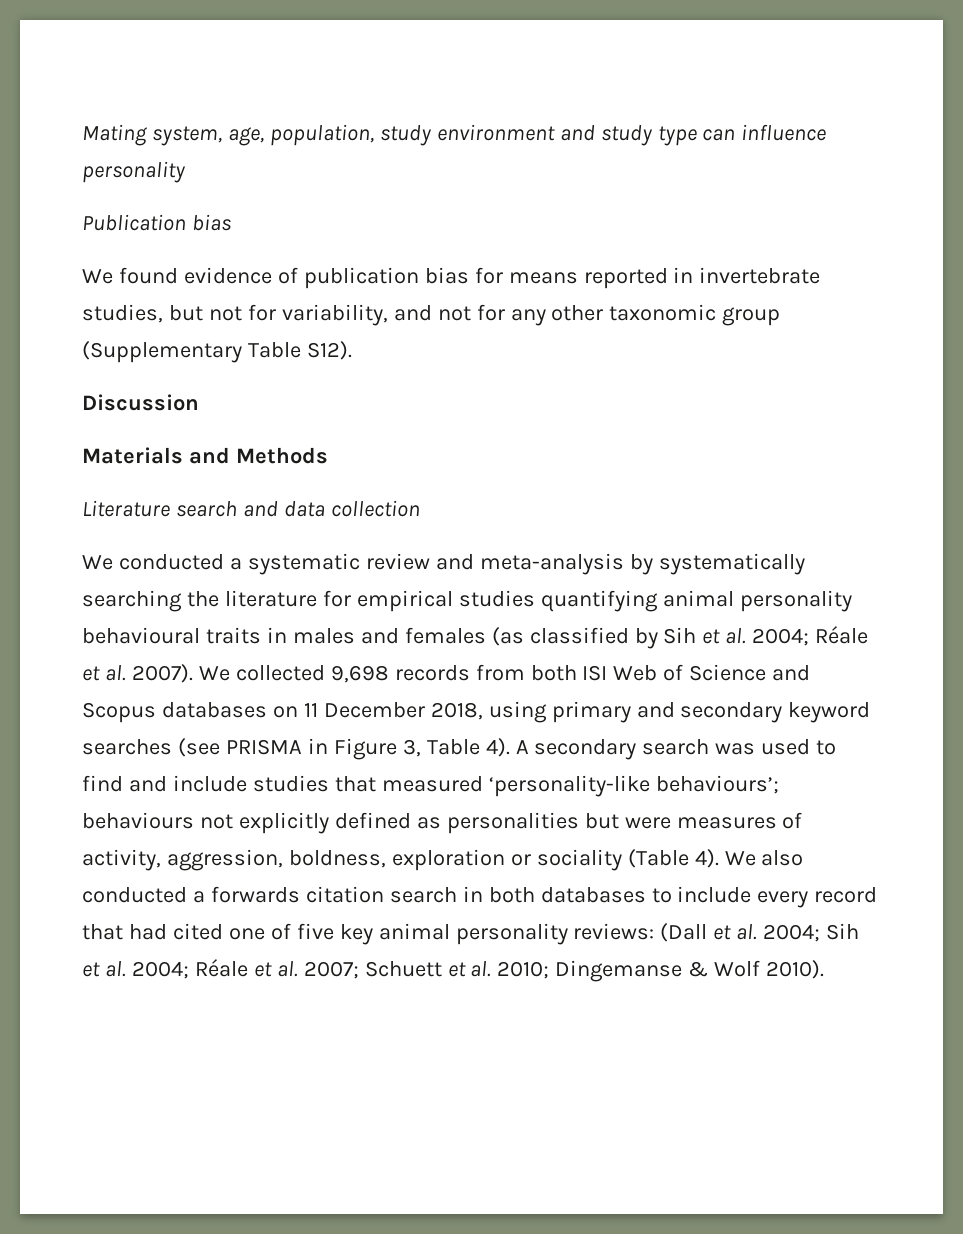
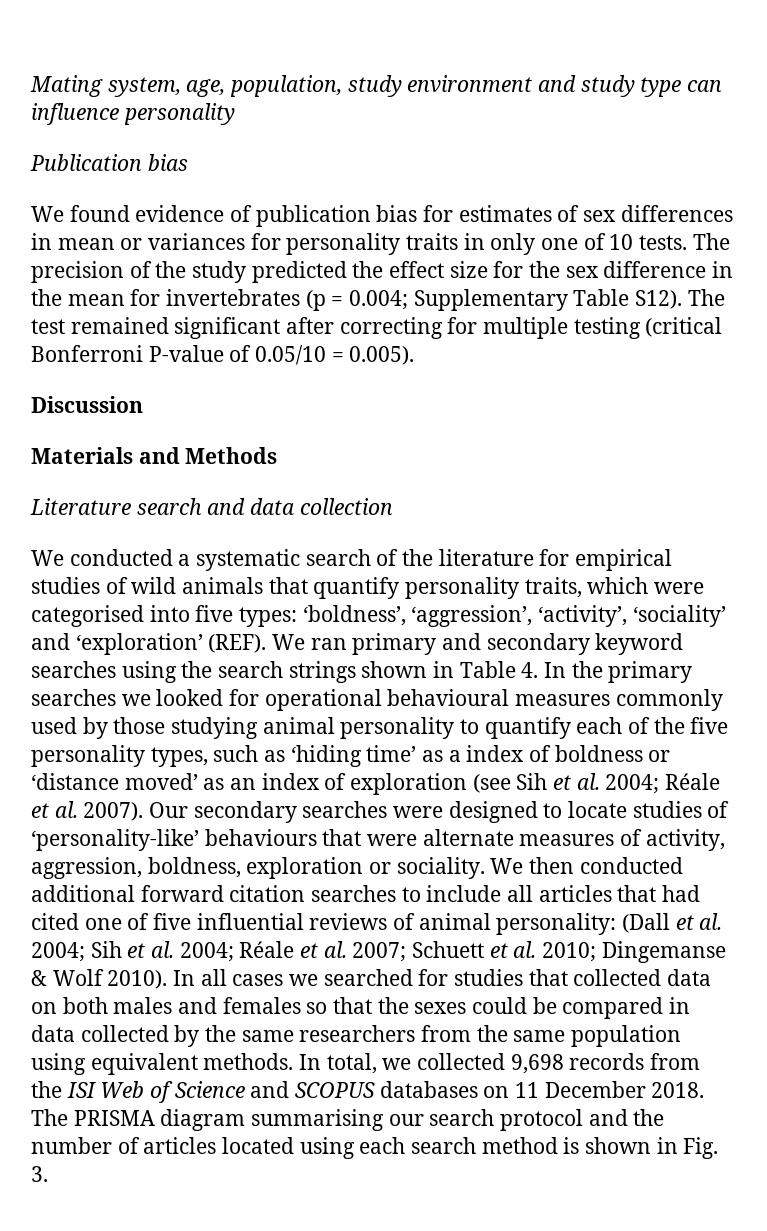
- We found evidence of publication bias for means reported in invertebrate studies, but not for variability, and not for any other taxonomic group (Supplementary Table S12).
+ We found evidence of publication bias for estimates of sex differences in mean or variances for personality traits in only one of 10 tests. The precision of the study predicted the effect size for the sex difference in the mean for invertebrates (p = 0.004; Supplementary Table S12). The test remained significant after correcting for multiple testing (critical Bonferroni P-value of 0.05/10 = 0.005).
- We conducted a systematic review and meta-analysis by systematically searching the literature for empirical studies quantifying animal personality behavioural traits in males and females (as classified by Sih et al. 2004; Réale et al. 2007).
+ We conducted a systematic search of the literature for empirical studies of wild animals that quantify personality traits, which were categorised into five types: ‘boldness’, ‘aggression’, ‘activity’, ‘sociality’ and ‘exploration’ (REF). We ran primary and secondary keyword searches using the search strings shown in Table 4. In the primary searches we looked for operational behavioural measures commonly used by those studying animal personality to quantify each of the five personality types, such as ‘hiding time’ as a index of boldness or ‘distance moved’ as an index of exploration (see Sih et al. 2004; Réale et al. 2007).
- We collected 9,698 records from both ISI Web of Science and Scopus databases on 11 December 2018, using primary and secondary keyword searches (see PRISMA in Figure 3, Table 4). A secondary search was used to find and include studies that measured ‘personality-like behaviours’; behaviours not explicitly defined as personalities but were measures of activity, aggression, boldness, exploration or sociality (Table 4). We also conducted a forwards citation search in both databases to include every record that had cited one of five key animal personality reviews: (Dall et al. 2004; Sih et al. 2004; Réale et al. 2007; Schuett et al. 2010; Dingemanse & Wolf 2010).
+ Our secondary searches were designed to locate studies of ‘personality-like’ behaviours that were alternate measures of activity, aggression, boldness, exploration or sociality. We then conducted additional forward citation searches to include all articles that had cited one of five influential reviews of animal personality: (Dall et al. 2004; Sih et al. 2004; Réale et al. 2007; Schuett et al. 2010; Dingemanse & Wolf 2010).
+ In all cases we searched for studies that collected data on both males and females so that the sexes could be compared in data collected by the same researchers from the same population using equivalent methods. In total, we collected 9,698 records from the ISI Web of Science and SCOPUS databases on 11 December 2018. The PRISMA diagram summarising our search protocol and the number of articles located using each search method is shown in Fig. 3.

